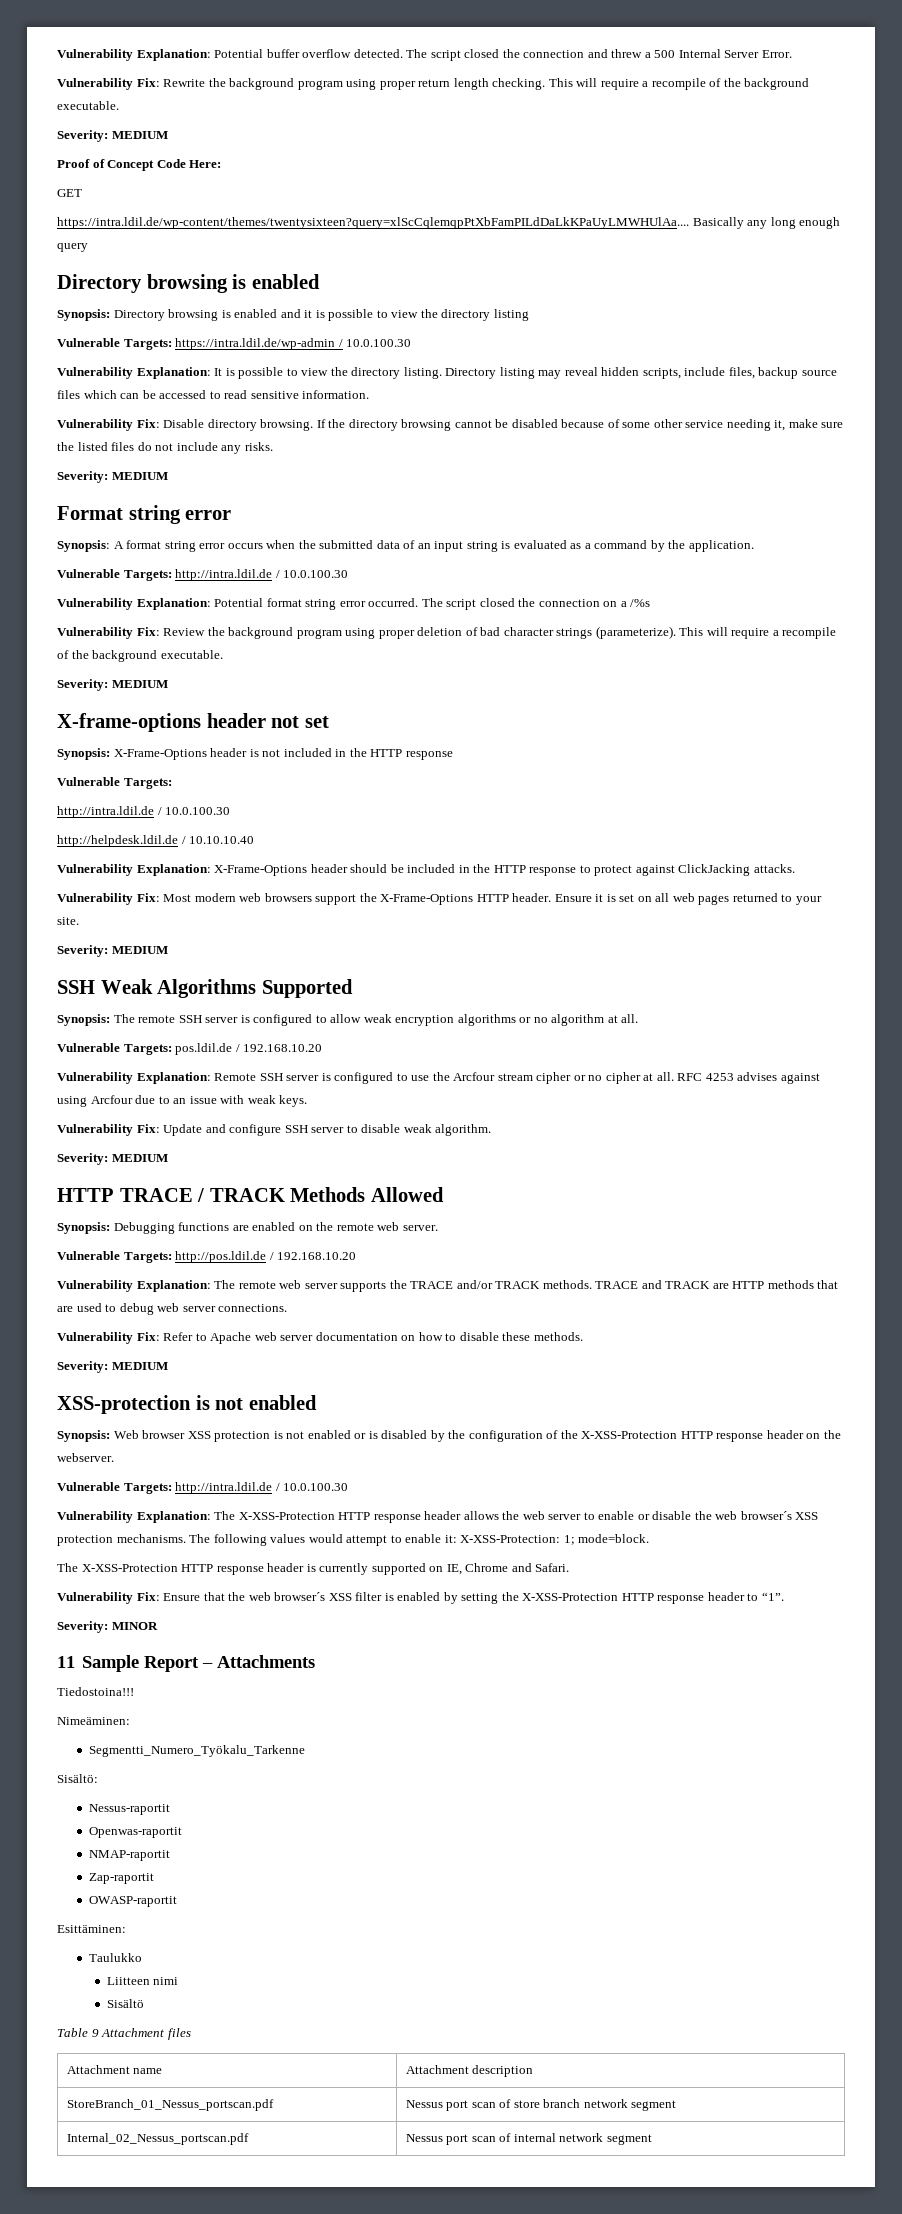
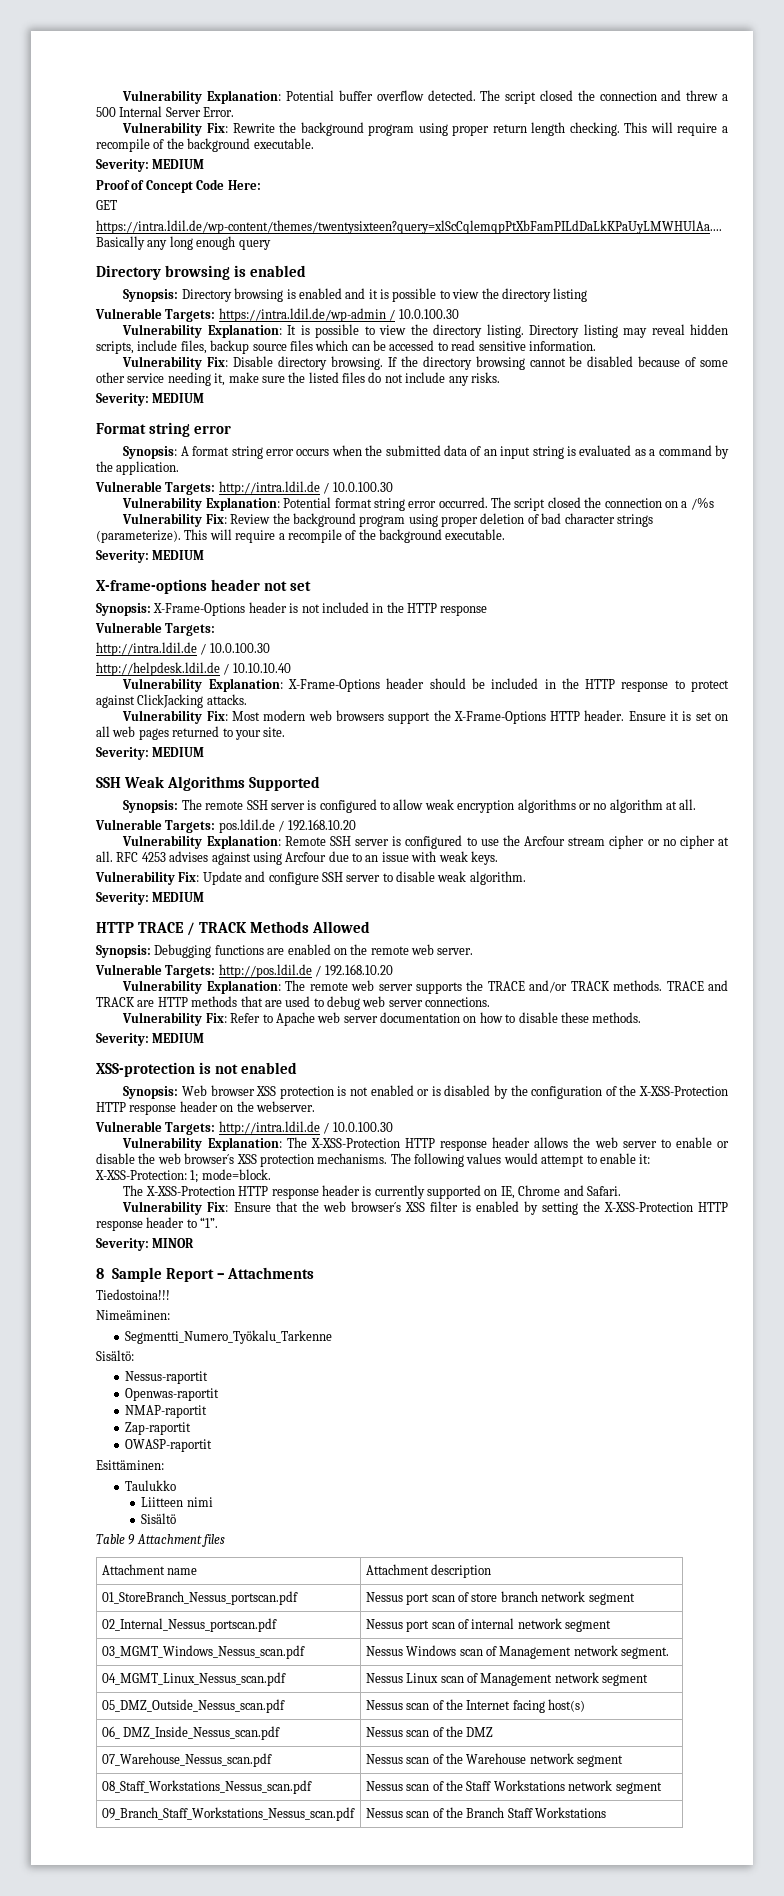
- 11 Sample Report – Attachments
+ 8 Sample Report – Attachments
- StoreBranch_01_Nessus_portscan.pdf | Nessus port scan of store branch network segment
+ 01_StoreBranch_Nessus_portscan.pdf | Nessus port scan of store branch network segment
- Internal_02_Nessus_portscan.pdf | Nessus port scan of internal network segment
+ 02_Internal_Nessus_portscan.pdf | Nessus port scan of internal network segment
+ 03_MGMT_Windows_Nessus_scan.pdf | Nessus Windows scan of Management network segment.
+ 04_MGMT_Linux_Nessus_scan.pdf | Nessus Linux scan of Management network segment
+ 05_DMZ_Outside_Nessus_scan.pdf | Nessus scan of the Internet facing host(s)
+ 06_ DMZ_Inside_Nessus_scan.pdf | Nessus scan of the DMZ
+ 07_Warehouse_Nessus_scan.pdf | Nessus scan of the Warehouse network segment
+ 08_Staff_Workstations_Nessus_scan.pdf | Nessus scan of the Staff Workstations network segment
+ 09_Branch_Staff_Workstations_Nessus_scan.pdf | Nessus scan of the Branch Staff Workstations

